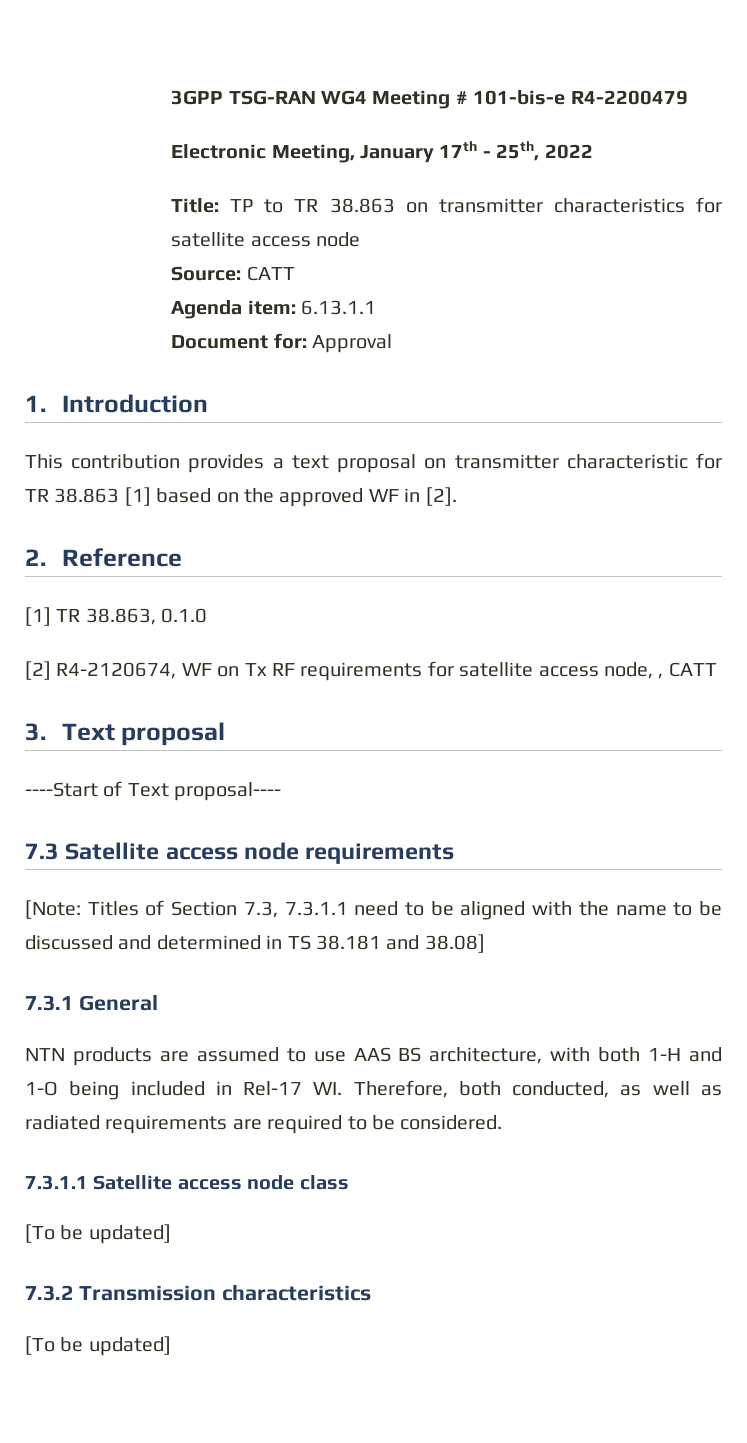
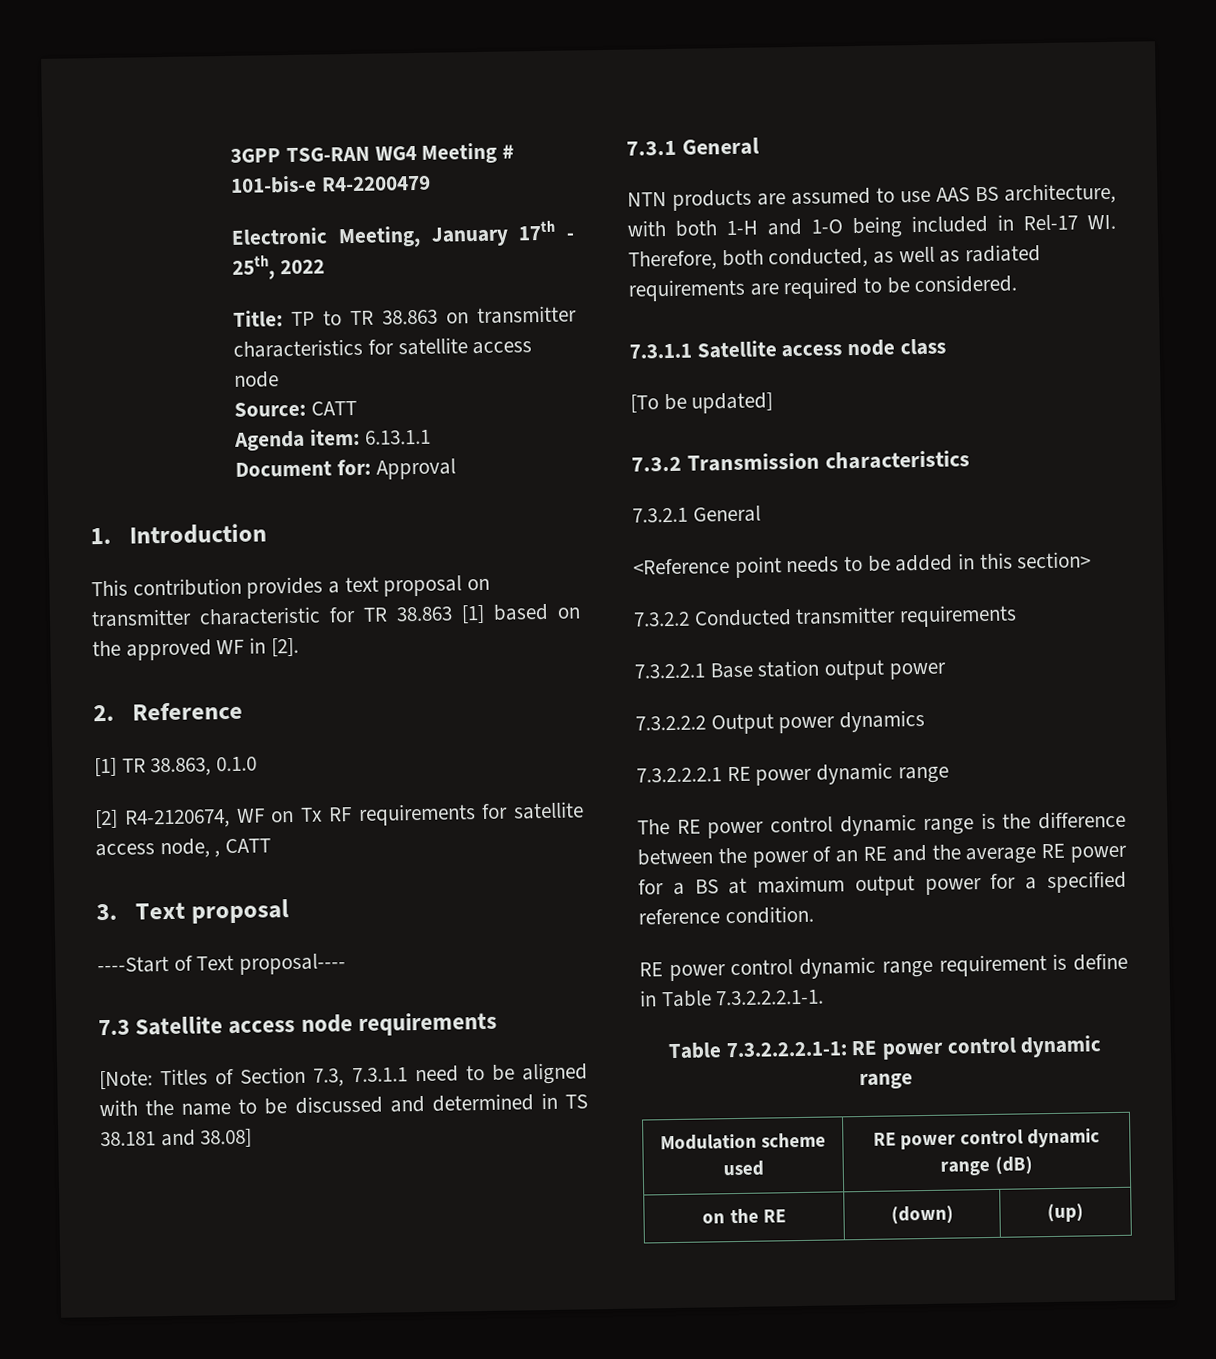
  7.3.2 Transmission characteristics
- [To be updated]
+ 7.3.2.1 General
+ <Reference point needs to be added in this section>
+ 7.3.2.2 Conducted transmitter requirements
+ 7.3.2.2.1 Base station output power
+ 7.3.2.2.2 Output power dynamics
+ 7.3.2.2.2.1 RE power dynamic range
+ The RE power control dynamic range is the difference between the power of an RE and the average RE power for a BS at maximum output power for a specified reference condition.
+ RE power control dynamic range requirement is define in Table 7.3.2.2.2.1-1.
+ Table 7.3.2.2.2.1-1: RE power control dynamic range
+ Modulation scheme used | RE power control dynamic range (dB)
+ on the RE | (down) | (up)

